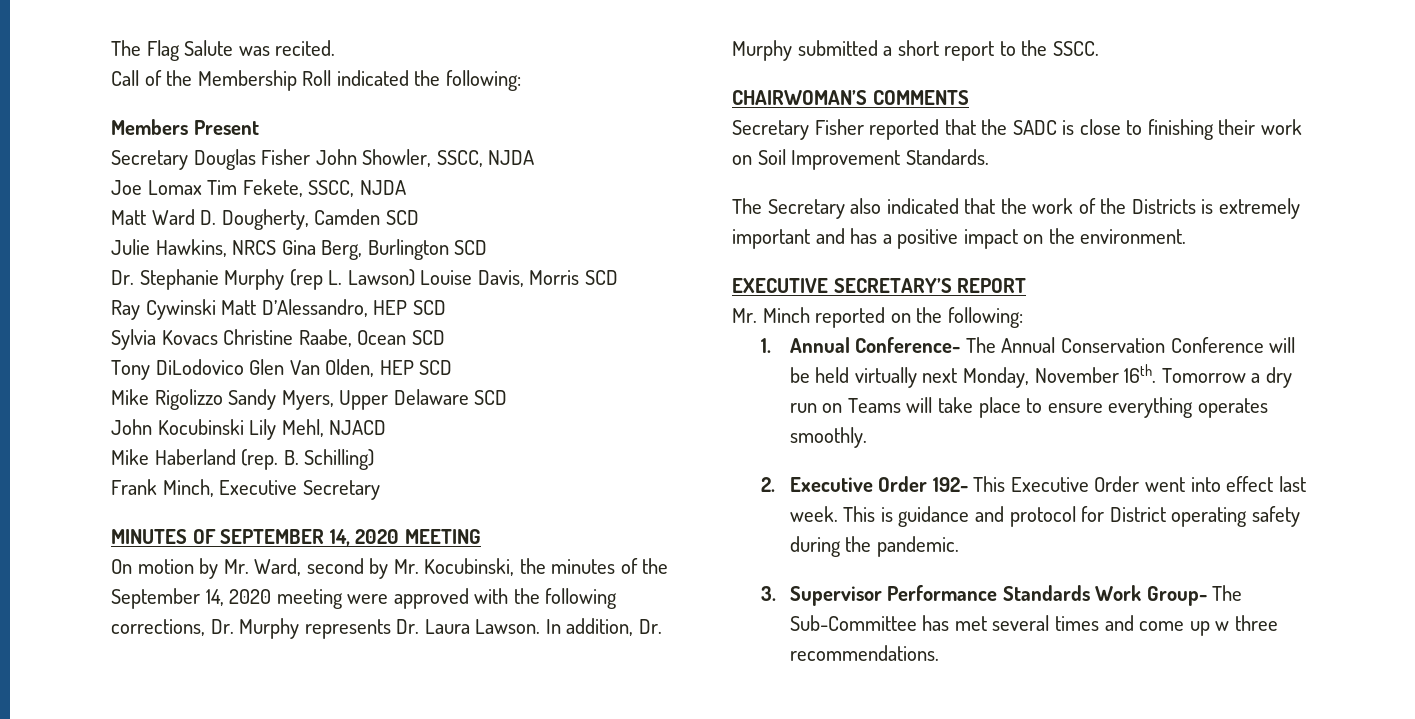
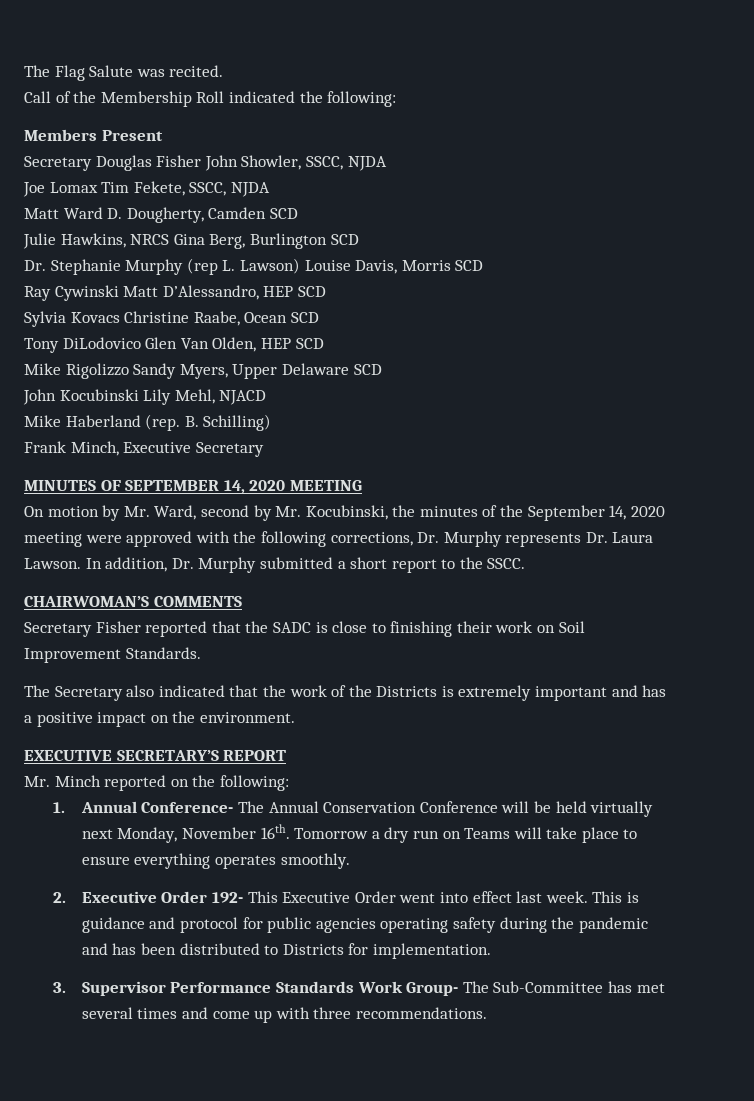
- This is guidance and protocol for District operating safety during the pandemic.
+ This is guidance and protocol for public agencies operating safety during the pandemic and has been distributed to Districts for implementation.
- 3. Supervisor Performance Standards Work Group- The Sub-Committee has met several times and come up w three recommendations.
+ 3. Supervisor Performance Standards Work Group- The Sub-Committee has met several times and come up with three recommendations.

